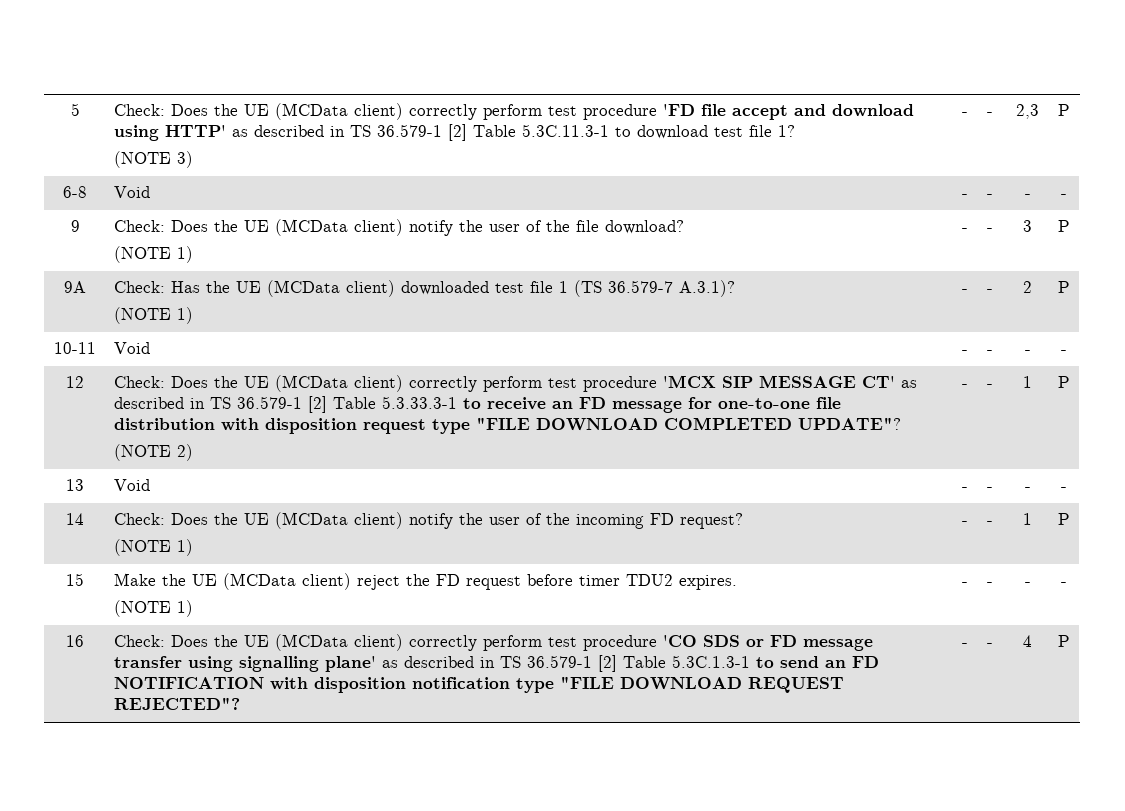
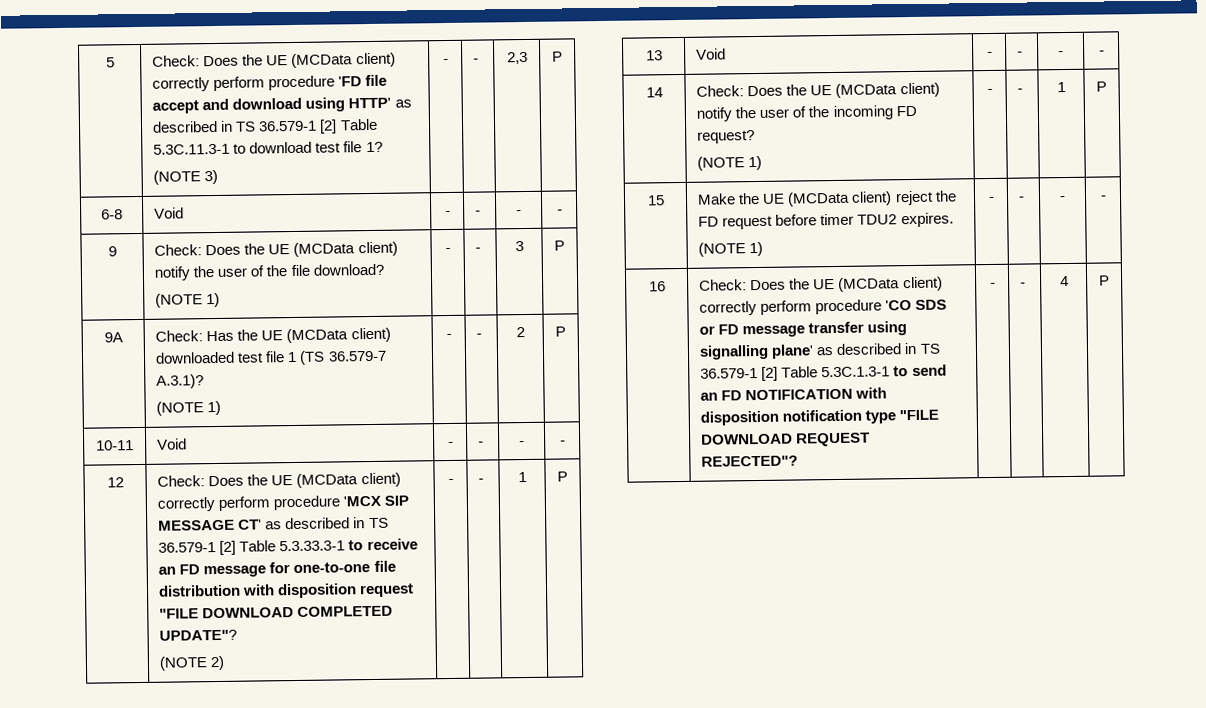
- 5 | Check: Does the UE (MCData client) correctly perform test procedure 'FD file accept and download using HTTP' as described in TS 36.579-1 [2] Table 5.3C.11.3-1 to download test file 1?
+ 5 | Check: Does the UE (MCData client) correctly perform procedure 'FD file accept and download using HTTP' as described in TS 36.579-1 [2] Table 5.3C.11.3-1 to download test file 1?
- Check: Does the UE (MCData client) correctly perform test procedure 'MCX SIP MESSAGE CT' as described in TS 36.579-1 [2] Table 5.3.33.3-1 to receive an FD message for one-to-one file distribution with disposition request type "FILE DOWNLOAD COMPLETED UPDATE"?
+ Check: Does the UE (MCData client) correctly perform procedure 'MCX SIP MESSAGE CT' as described in TS 36.579-1 [2] Table 5.3.33.3-1 to receive an FD message for one-to-one file distribution with disposition request "FILE DOWNLOAD COMPLETED UPDATE"?
- Check: Does the UE (MCData client) correctly perform test procedure 'CO SDS or FD message transfer using signalling plane' as described in TS 36.579-1 [2] Table 5.3C.1.3-1 to send an FD NOTIFICATION with disposition notification type "FILE DOWNLOAD REQUEST REJECTED"?
+ Check: Does the UE (MCData client) correctly perform procedure 'CO SDS or FD message transfer using signalling plane' as described in TS 36.579-1 [2] Table 5.3C.1.3-1 to send an FD NOTIFICATION with disposition notification type "FILE DOWNLOAD REQUEST REJECTED"?

